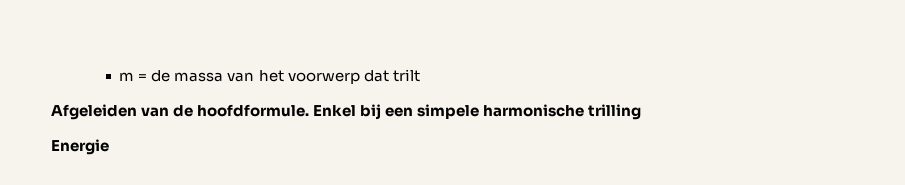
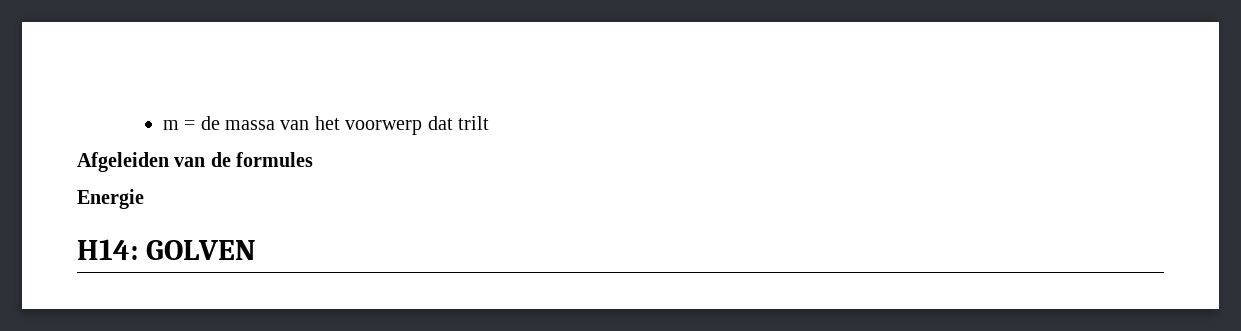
- Afgeleiden van de hoofdformule. Enkel bij een simpele harmonische trilling
+ Afgeleiden van de formules
+ H14: GOLVEN

